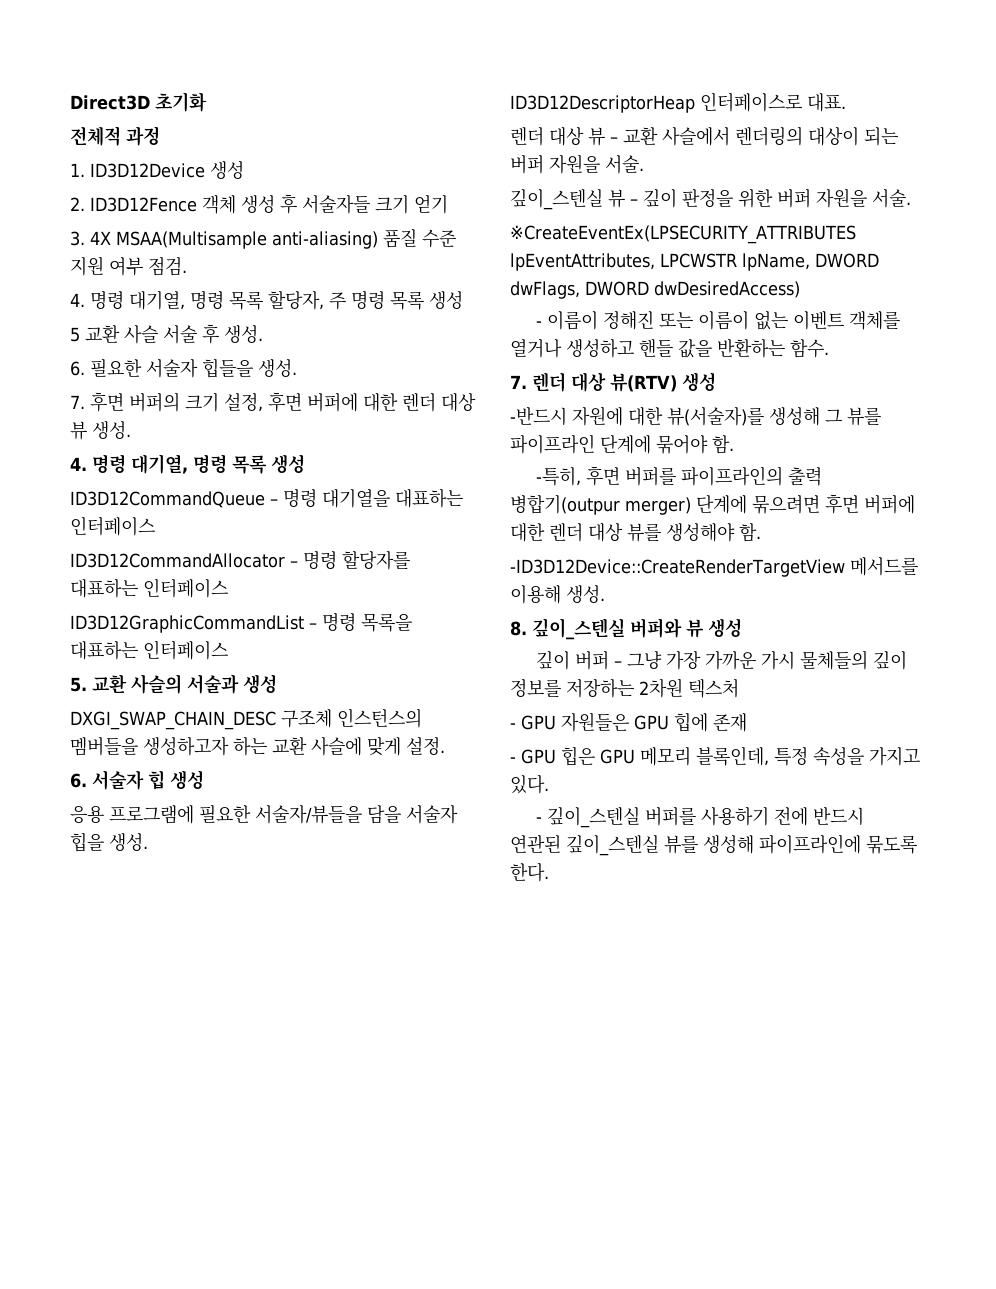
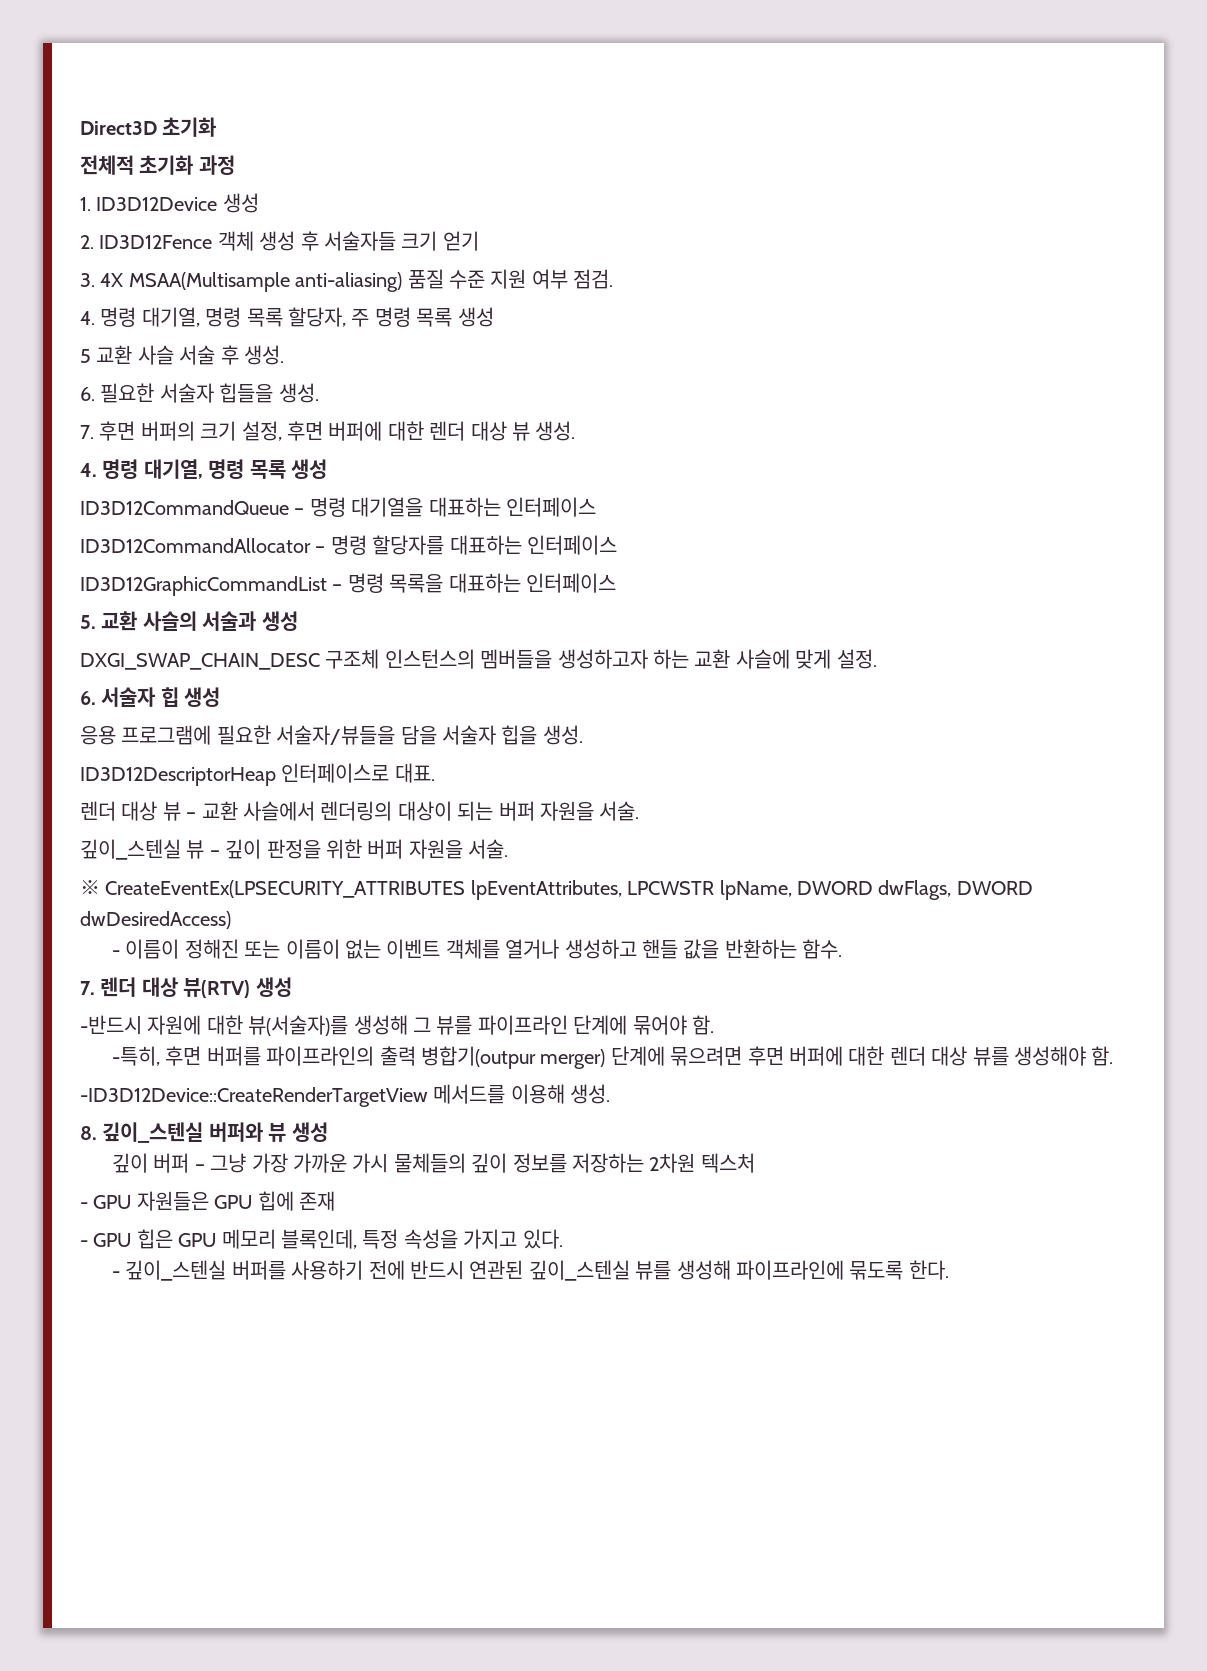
- 전체적 과정
+ 전체적 초기화 과정
- ※CreateEventEx(LPSECURITY_ATTRIBUTES lpEventAttributes, LPCWSTR lpName, DWORD dwFlags, DWORD dwDesiredAccess)
+ ※ CreateEventEx(LPSECURITY_ATTRIBUTES lpEventAttributes, LPCWSTR lpName, DWORD dwFlags, DWORD dwDesiredAccess)

